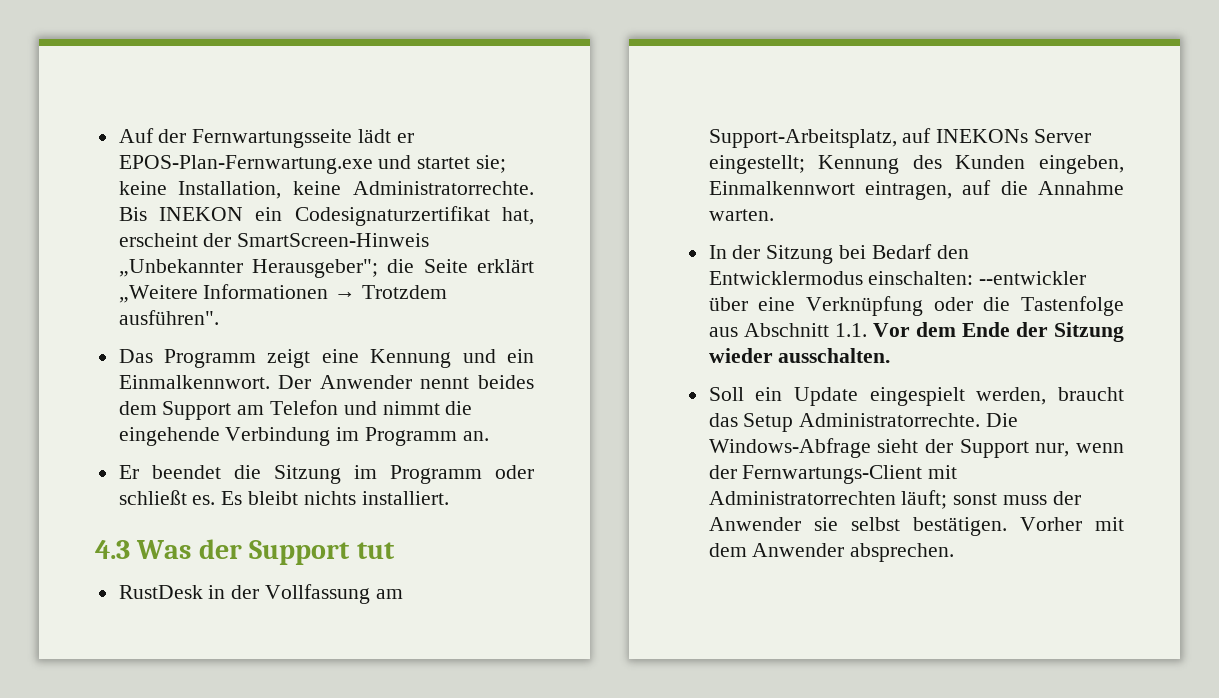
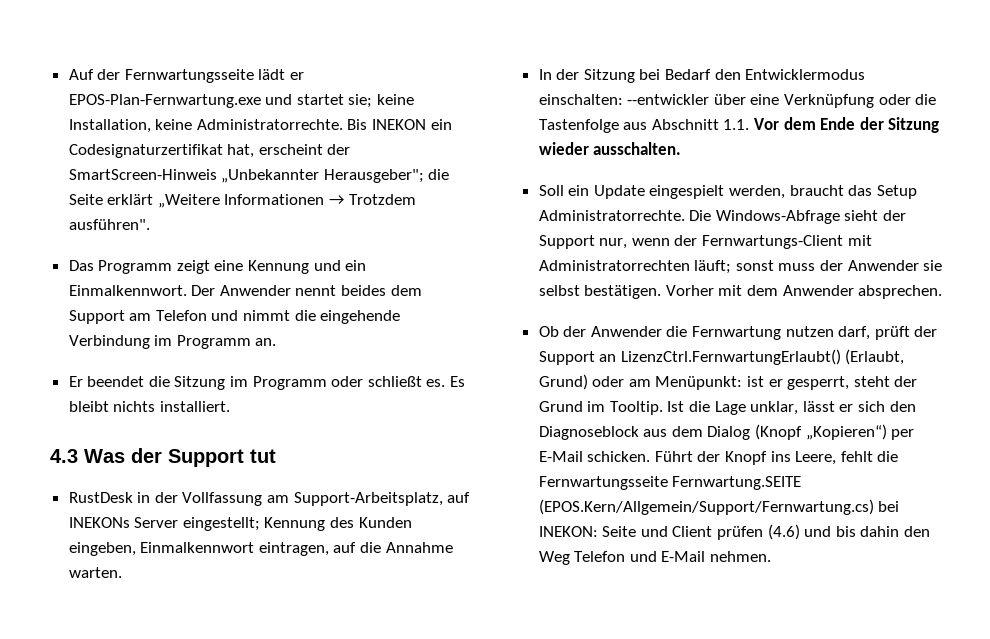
+ Ob der Anwender die Fernwartung nutzen darf, prüft der Support an LizenzCtrl.FernwartungErlaubt() (Erlaubt, Grund) oder am Menüpunkt: ist er gesperrt, steht der Grund im Tooltip. Ist die Lage unklar, lässt er sich den Diagnoseblock aus dem Dialog (Knopf „Kopieren“) per E-Mail schicken. Führt der Knopf ins Leere, fehlt die Fernwartungsseite Fernwartung.SEITE (EPOS.Kern/Allgemein/Support/Fernwartung.cs) bei INEKON: Seite und Client prüfen (4.6) und bis dahin den Weg Telefon und E-Mail nehmen.

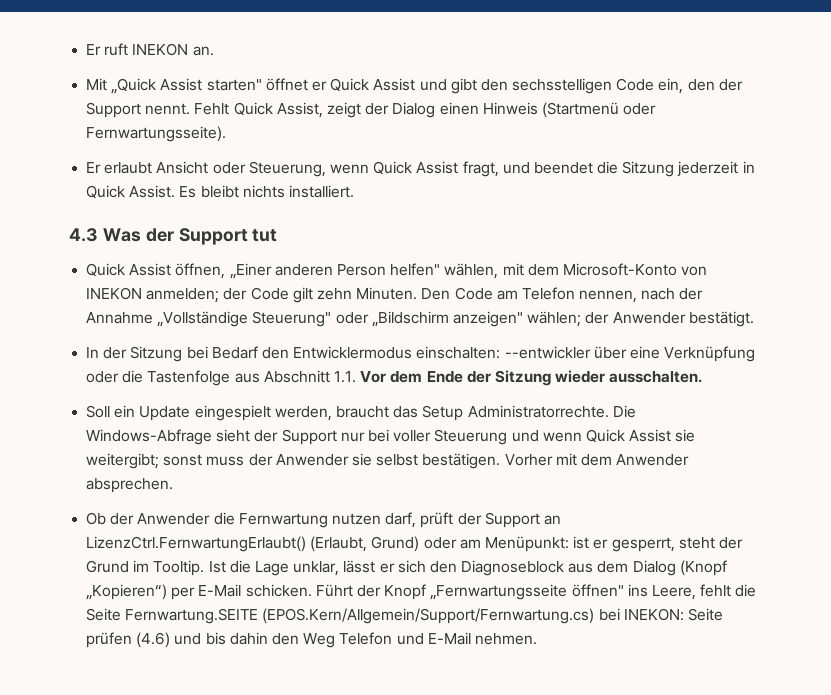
- Auf der Fernwartungsseite lädt er EPOS-Plan-Fernwartung.exe und startet sie; keine Installation, keine Administratorrechte. Bis INEKON ein Codesignaturzertifikat hat, erscheint der SmartScreen-Hinweis „Unbekannter Herausgeber"; die Seite erklärt „Weitere Informationen → Trotzdem ausführen".
- Das Programm zeigt eine Kennung und ein Einmalkennwort. Der Anwender nennt beides dem Support am Telefon und nimmt die eingehende Verbindung im Programm an.
- Er beendet die Sitzung im Programm oder schließt es.
+ Er ruft INEKON an.
+ Mit „Quick Assist starten" öffnet er Quick Assist und gibt den sechsstelligen Code ein, den der Support nennt. Fehlt Quick Assist, zeigt der Dialog einen Hinweis (Startmenü oder Fernwartungsseite).
+ Er erlaubt Ansicht oder Steuerung, wenn Quick Assist fragt, und beendet die Sitzung jederzeit in Quick Assist.
- RustDesk in der Vollfassung am Support-Arbeitsplatz, auf INEKONs Server eingestellt; Kennung des Kunden eingeben, Einmalkennwort eintragen, auf die Annahme warten.
+ Quick Assist öffnen, „Einer anderen Person helfen" wählen, mit dem Microsoft-Konto von INEKON anmelden; der Code gilt zehn Minuten. Den Code am Telefon nennen, nach der Annahme „Vollständige Steuerung" oder „Bildschirm anzeigen" wählen; der Anwender bestätigt.
- Die Windows-Abfrage sieht der Support nur, wenn der Fernwartungs-Client mit Administratorrechten läuft; sonst muss der Anwender sie selbst bestätigen.
+ Die Windows-Abfrage sieht der Support nur bei voller Steuerung und wenn Quick Assist sie weitergibt; sonst muss der Anwender sie selbst bestätigen.
- Führt der Knopf ins Leere, fehlt die Fernwartungsseite Fernwartung.SEITE (EPOS.Kern/Allgemein/Support/Fernwartung.cs) bei INEKON: Seite und Client prüfen (4.6) und bis dahin den Weg Telefon und E-Mail nehmen.
+ Führt der Knopf „Fernwartungsseite öffnen" ins Leere, fehlt die Seite Fernwartung.SEITE (EPOS.Kern/Allgemein/Support/Fernwartung.cs) bei INEKON: Seite prüfen (4.6) und bis dahin den Weg Telefon und E-Mail nehmen.

